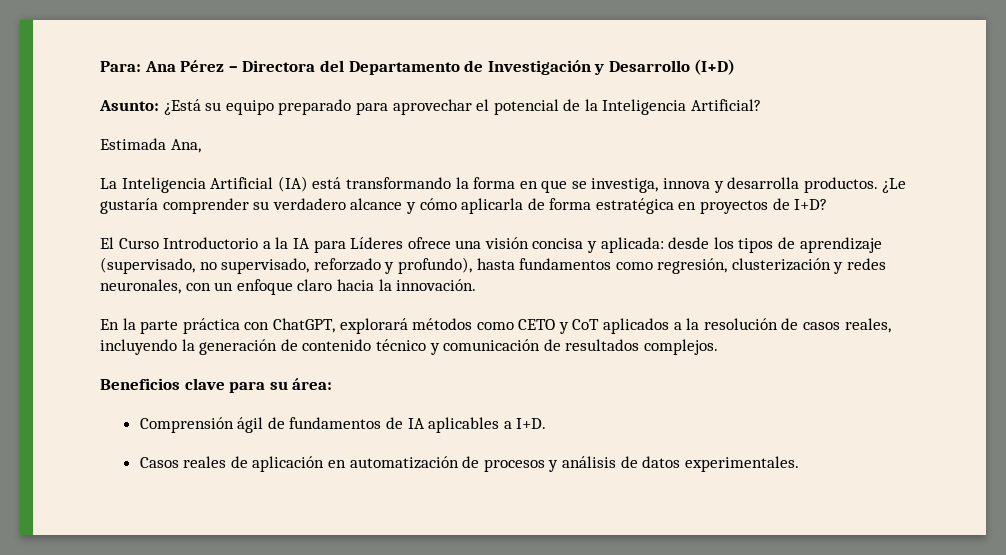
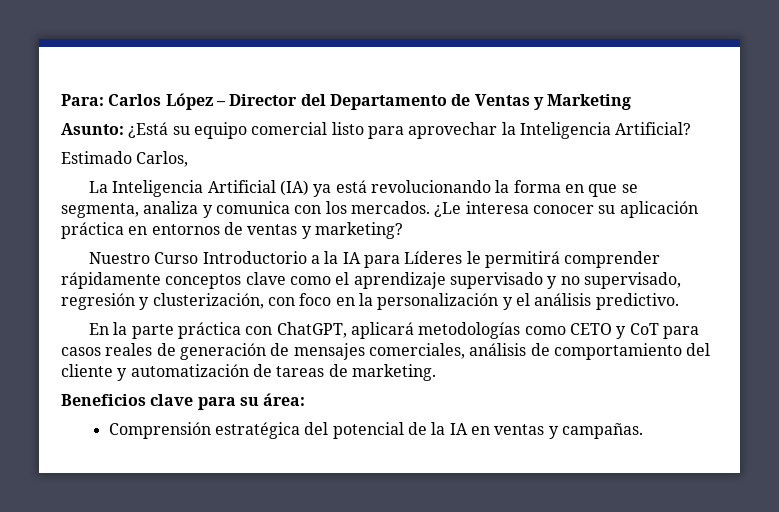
- Para: Ana Pérez – Directora del Departamento de Investigación y Desarrollo (I+D)
- Asunto: ¿Está su equipo preparado para aprovechar el potencial de la Inteligencia Artificial?
+ Para: Carlos López – Director del Departamento de Ventas y Marketing
+ Asunto: ¿Está su equipo comercial listo para aprovechar la Inteligencia Artificial?
- Estimada Ana,
+ Estimado Carlos,
- La Inteligencia Artificial (IA) está transformando la forma en que se investiga, innova y desarrolla productos. ¿Le gustaría comprender su verdadero alcance y cómo aplicarla de forma estratégica en proyectos de I+D?
- El Curso Introductorio a la IA para Líderes ofrece una visión concisa y aplicada: desde los tipos de aprendizaje (supervisado, no supervisado, reforzado y profundo), hasta fundamentos como regresión, clusterización y redes neuronales, con un enfoque claro hacia la innovación.
+ La Inteligencia Artificial (IA) ya está revolucionando la forma en que se segmenta, analiza y comunica con los mercados. ¿Le interesa conocer su aplicación práctica en entornos de ventas y marketing?
+ Nuestro Curso Introductorio a la IA para Líderes le permitirá comprender rápidamente conceptos clave como el aprendizaje supervisado y no supervisado, regresión y clusterización, con foco en la personalización y el análisis predictivo.
- En la parte práctica con ChatGPT, explorará métodos como CETO y CoT aplicados a la resolución de casos reales, incluyendo la generación de contenido técnico y comunicación de resultados complejos.
+ En la parte práctica con ChatGPT, aplicará metodologías como CETO y CoT para casos reales de generación de mensajes comerciales, análisis de comportamiento del cliente y automatización de tareas de marketing.
- Comprensión ágil de fundamentos de IA aplicables a I+D.
- Casos reales de aplicación en automatización de procesos y análisis de datos experimentales.
+ Comprensión estratégica del potencial de la IA en ventas y campañas.

